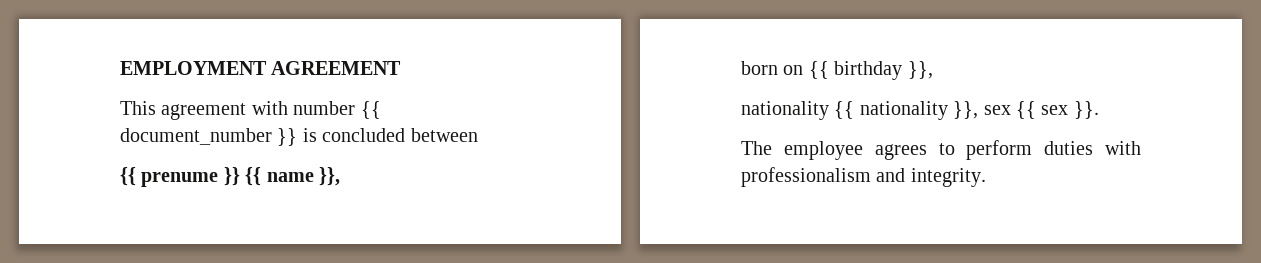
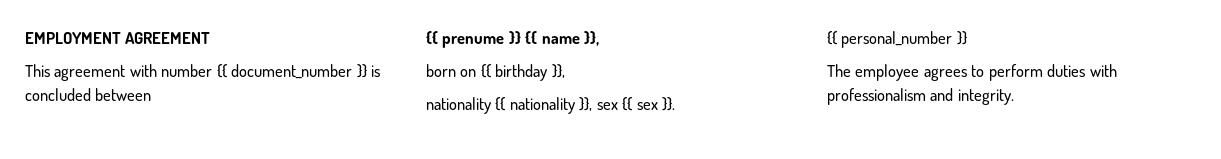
+ {{ personal_number }}

